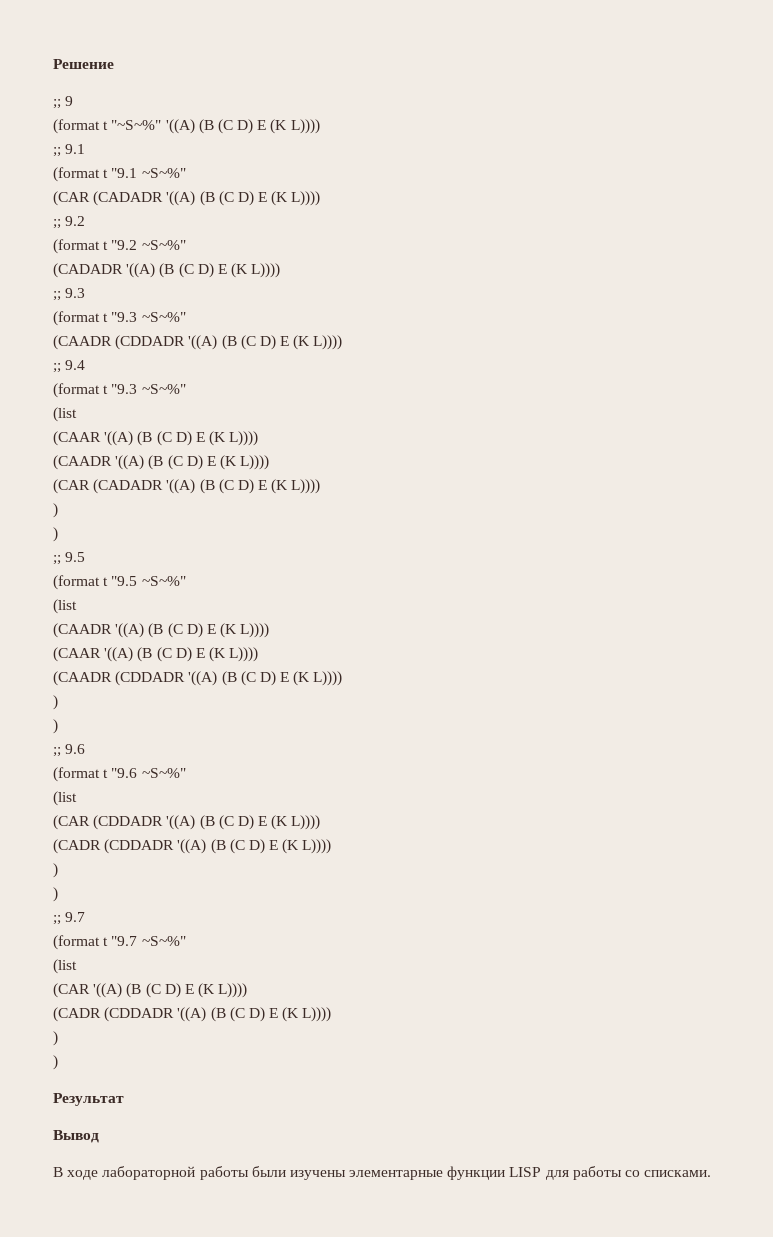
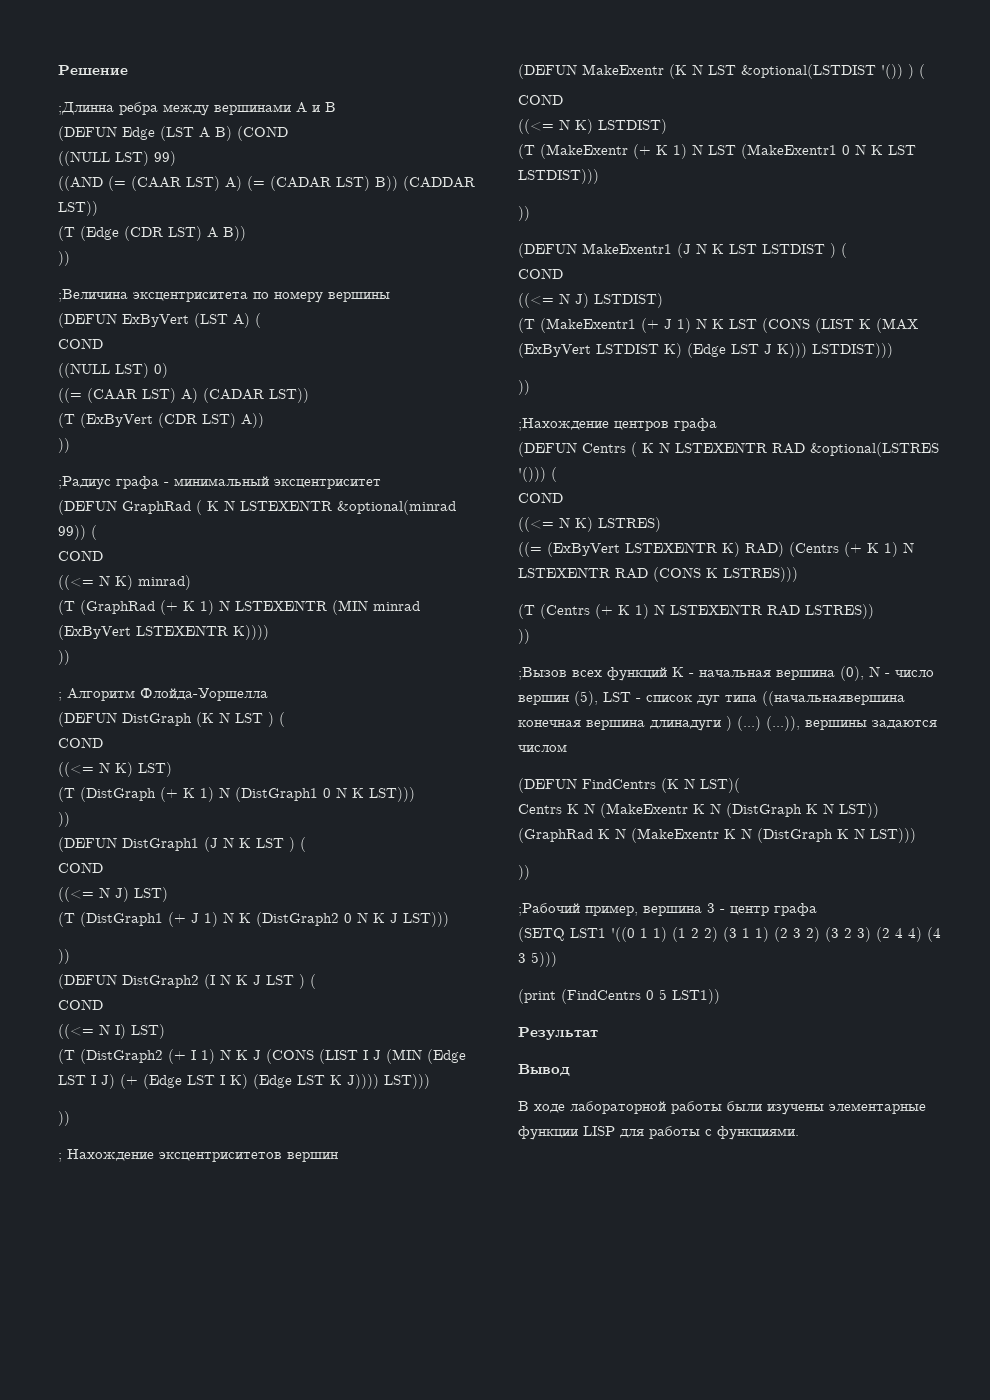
- ;; 9
- (format t "~S~%" '((A) (B (C D) E (K L))))
- ;; 9.1
- (format t "9.1 ~S~%"
- (CAR (CADADR '((A) (B (C D) E (K L))))
- ;; 9.2
- (format t "9.2 ~S~%"
- (CADADR '((A) (B (C D) E (K L))))
- ;; 9.3
- (format t "9.3 ~S~%"
- (CAADR (CDDADR '((A) (B (C D) E (K L))))
- ;; 9.4
- (format t "9.3 ~S~%"
- (list
- (CAAR '((A) (B (C D) E (K L))))
- (CAADR '((A) (B (C D) E (K L))))
- (CAR (CADADR '((A) (B (C D) E (K L))))
- )
- )
- ;; 9.5
- (format t "9.5 ~S~%"
- (list
- (CAADR '((A) (B (C D) E (K L))))
- (CAAR '((A) (B (C D) E (K L))))
- (CAADR (CDDADR '((A) (B (C D) E (K L))))
- )
- )
- ;; 9.6
- (format t "9.6 ~S~%"
- (list
- (CAR (CDDADR '((A) (B (C D) E (K L))))
- (CADR (CDDADR '((A) (B (C D) E (K L))))
- )
- )
- ;; 9.7
- (format t "9.7 ~S~%"
- (list
- (CAR '((A) (B (C D) E (K L))))
- (CADR (CDDADR '((A) (B (C D) E (K L))))
- )
- )
+ ;Длинна ребра между вершинами A и B
+ (DEFUN Edge (LST A B) (COND
+ ((NULL LST) 99)
+ ((AND (= (CAAR LST) A) (= (CADAR LST) B)) (CADDAR LST))
+ (T (Edge (CDR LST) A B))
+ ))
+ ;Величина эксцентриситета по номеру вершины
+ (DEFUN ExByVert (LST A) (
+ COND
+ ((NULL LST) 0)
+ ((= (CAAR LST) A) (CADAR LST))
+ (T (ExByVert (CDR LST) A))
+ ))
+ ;Радиус графа - минимальный эксцентриситет
+ (DEFUN GraphRad ( K N LSTEXENTR &optional(minrad 99)) (
+ COND
+ ((<= N K) minrad)
+ (T (GraphRad (+ K 1) N LSTEXENTR (MIN minrad (ExByVert LSTEXENTR K))))
+ ))
+ ; Алгоритм Флойда-Уоршелла
+ (DEFUN DistGraph (K N LST ) (
+ COND
+ ((<= N K) LST)
+ (T (DistGraph (+ K 1) N (DistGraph1 0 N K LST)))
+ ))
+ (DEFUN DistGraph1 (J N K LST ) (
+ COND
+ ((<= N J) LST)
+ (T (DistGraph1 (+ J 1) N K (DistGraph2 0 N K J LST)))
+ ))
+ (DEFUN DistGraph2 (I N K J LST ) (
+ COND
+ ((<= N I) LST)
+ (T (DistGraph2 (+ I 1) N K J (CONS (LIST I J (MIN (Edge LST I J) (+ (Edge LST I K) (Edge LST K J)))) LST)))
+ ))
+ ; Нахождение эксцентриситетов вершин
+ (DEFUN MakeExentr (K N LST &optional(LSTDIST '()) ) (
+ COND
+ ((<= N K) LSTDIST)
+ (T (MakeExentr (+ K 1) N LST (MakeExentr1 0 N K LST LSTDIST)))
+ ))
+ (DEFUN MakeExentr1 (J N K LST LSTDIST ) (
+ COND
+ ((<= N J) LSTDIST)
+ (T (MakeExentr1 (+ J 1) N K LST (CONS (LIST K (MAX (ExByVert LSTDIST K) (Edge LST J K))) LSTDIST)))
+ ))
+ ;Нахождение центров графа
+ (DEFUN Centrs ( K N LSTEXENTR RAD &optional(LSTRES '())) (
+ COND
+ ((<= N K) LSTRES)
+ ((= (ExByVert LSTEXENTR K) RAD) (Centrs (+ K 1) N LSTEXENTR RAD (CONS K LSTRES)))
+ (T (Centrs (+ K 1) N LSTEXENTR RAD LSTRES))
+ ))
+ ;Вызов всех функций K - начальная вершина (0), N - число вершин (5), LST - список дуг типа ((начальнаявершина конечная вершина длинадуги ) (...) (...)), вершины задаются числом
+ (DEFUN FindCentrs (K N LST)(
+ Centrs K N (MakeExentr K N (DistGraph K N LST)) (GraphRad K N (MakeExentr K N (DistGraph K N LST)))
+ ))
+ ;Рабочий пример, вершина 3 - центр графа
+ (SETQ LST1 '((0 1 1) (1 2 2) (3 1 1) (2 3 2) (3 2 3) (2 4 4) (4 3 5)))
+ (print (FindCentrs 0 5 LST1))
- В ходе лабораторной работы были изучены элементарные функции LISP для работы со списками.
+ В ходе лабораторной работы были изучены элементарные функции LISP для работы с функциями.

